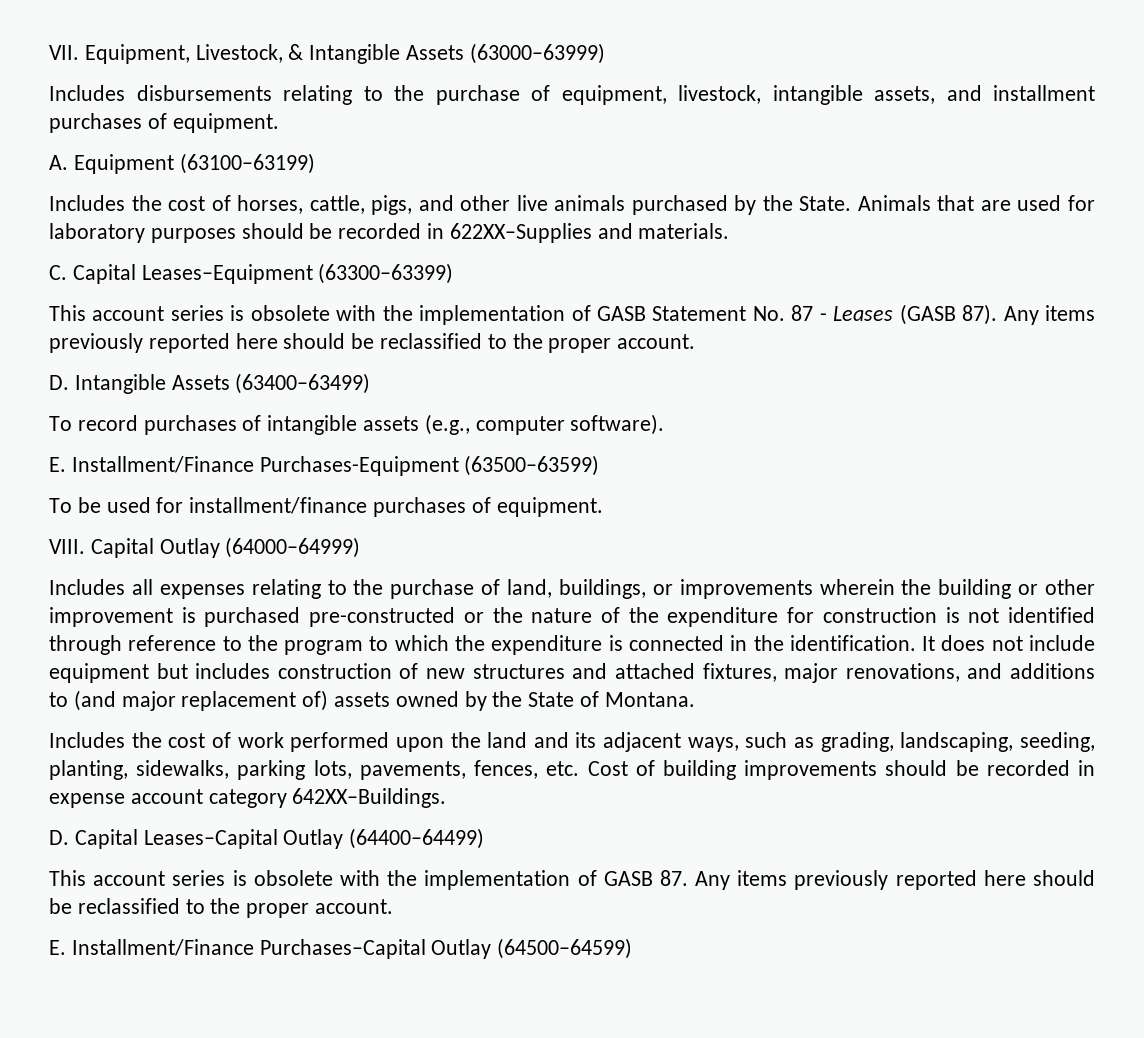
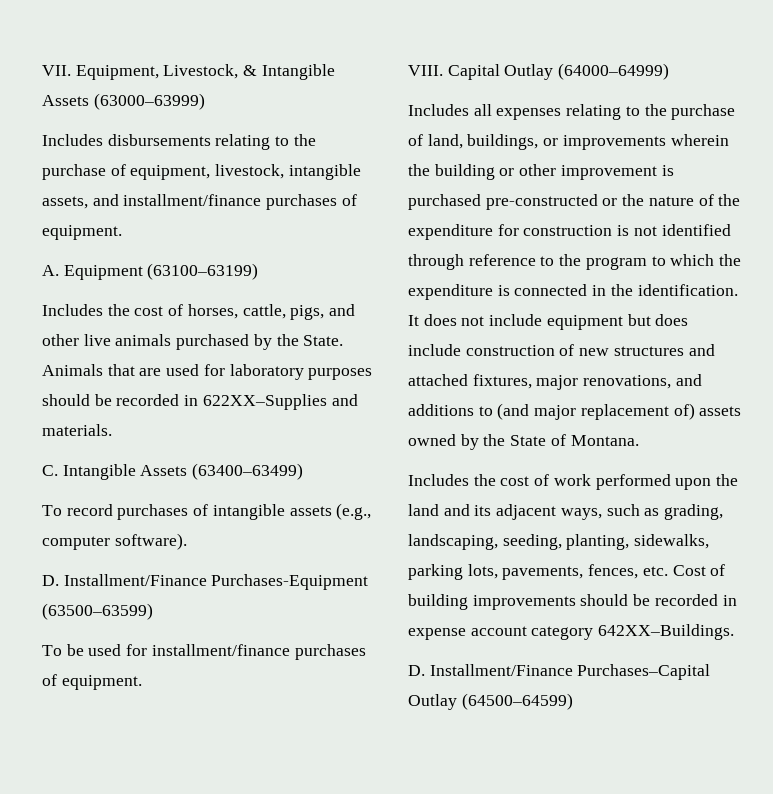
- Includes disbursements relating to the purchase of equipment, livestock, intangible assets, and installment purchases of equipment.
+ Includes disbursements relating to the purchase of equipment, livestock, intangible assets, and installment/finance purchases of equipment.
- C. Capital Leases–Equipment (63300–63399)
- This account series is obsolete with the implementation of GASB Statement No. 87 - Leases (GASB 87). Any items previously reported here should be reclassified to the proper account.
- D. Intangible Assets (63400–63499)
+ C. Intangible Assets (63400–63499)
- E. Installment/Finance Purchases-Equipment (63500–63599)
+ D. Installment/Finance Purchases-Equipment (63500–63599)
- It does not include equipment but includes construction of new structures and attached fixtures, major renovations, and additions to (and major replacement of) assets owned by the State of Montana.
+ It does not include equipment but does include construction of new structures and attached fixtures, major renovations, and additions to (and major replacement of) assets owned by the State of Montana.
- D. Capital Leases–Capital Outlay (64400–64499)
- This account series is obsolete with the implementation of GASB 87. Any items previously reported here should be reclassified to the proper account.
- E. Installment/Finance Purchases–Capital Outlay (64500–64599)
+ D. Installment/Finance Purchases–Capital Outlay (64500–64599)

